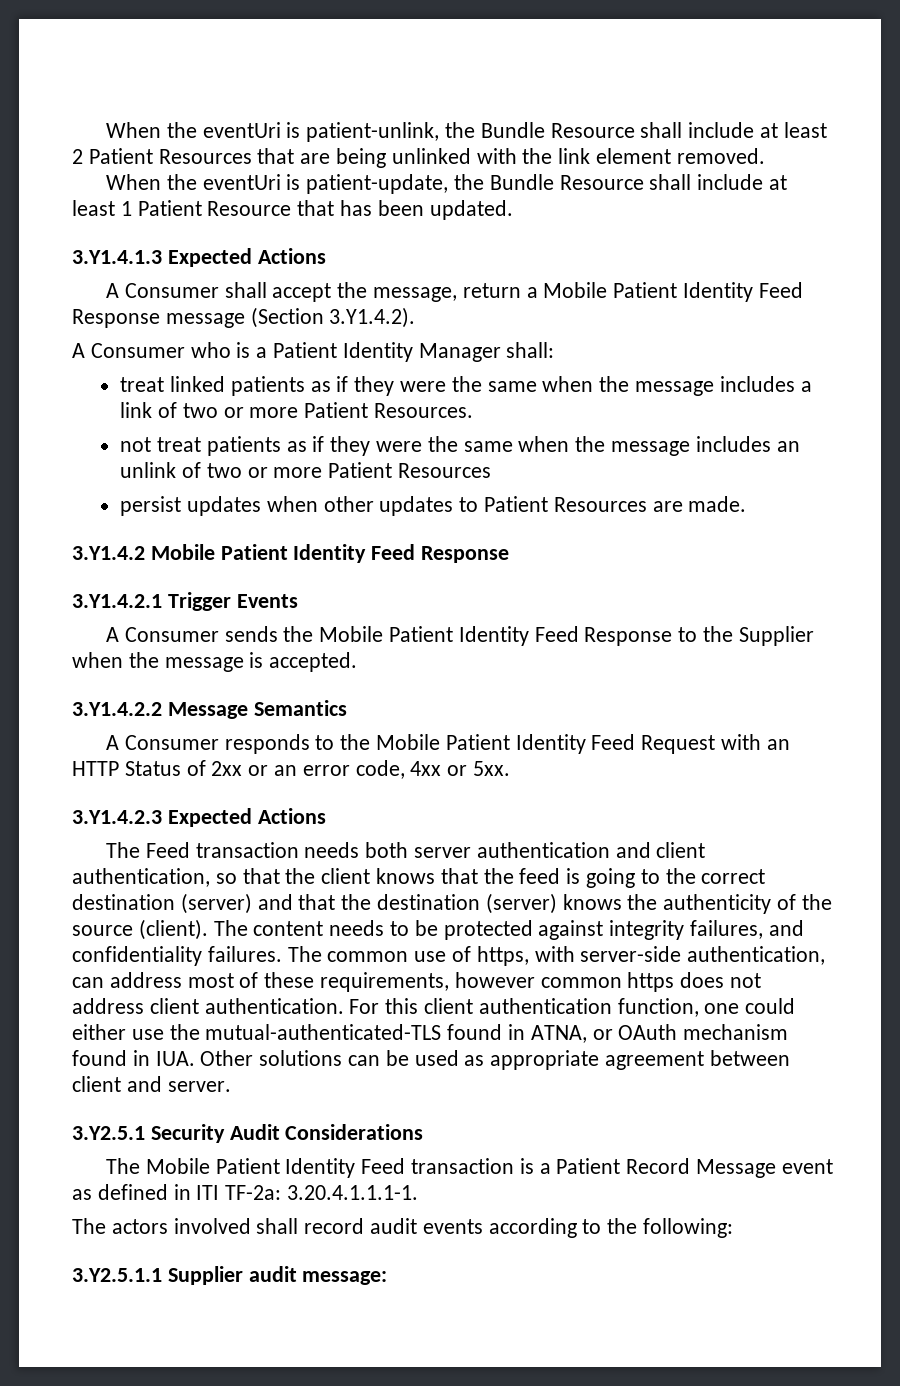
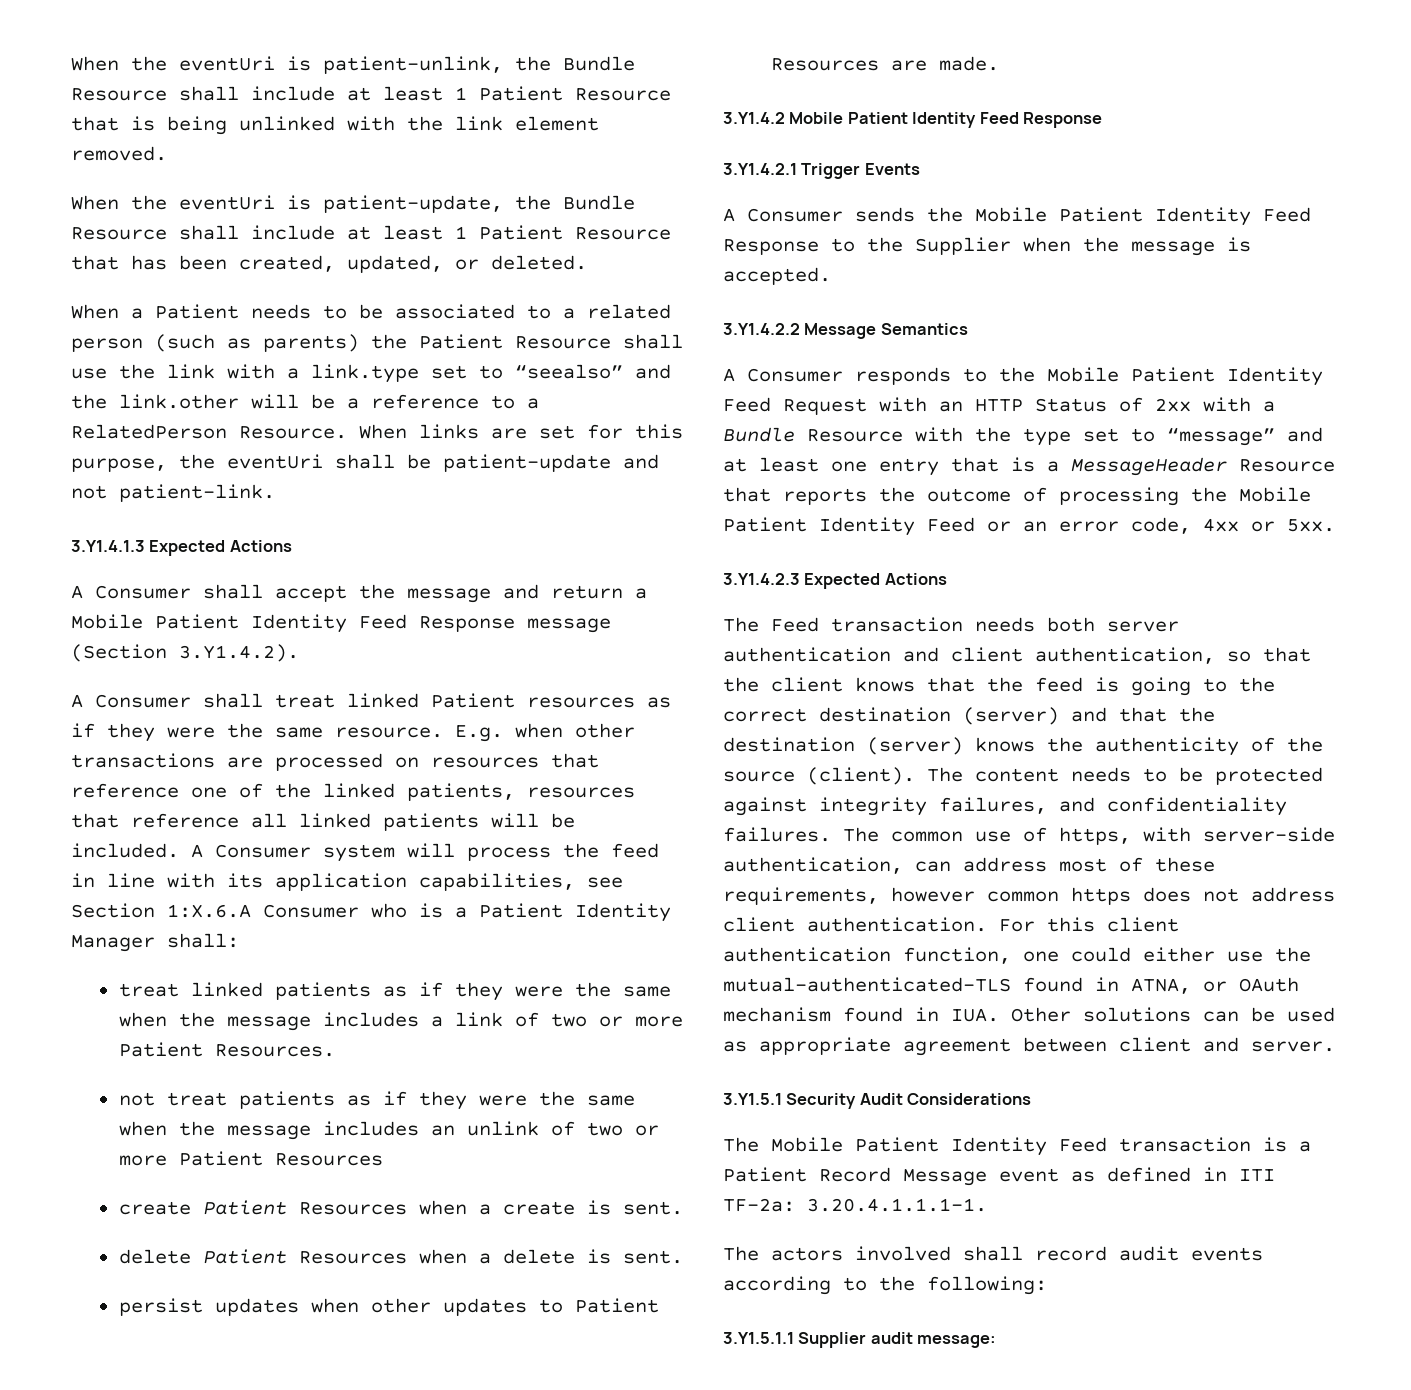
- When the eventUri is patient-unlink, the Bundle Resource shall include at least 2 Patient Resources that are being unlinked with the link element removed.
+ When the eventUri is patient-unlink, the Bundle Resource shall include at least 1 Patient Resource that is being unlinked with the link element removed.
- When the eventUri is patient-update, the Bundle Resource shall include at least 1 Patient Resource that has been updated.
+ When the eventUri is patient-update, the Bundle Resource shall include at least 1 Patient Resource that has been created, updated, or deleted.
+ When a Patient needs to be associated to a related person (such as parents) the Patient Resource shall use the link with a link.type set to “seealso” and the link.other will be a reference to a RelatedPerson Resource. When links are set for this purpose, the eventUri shall be patient-update and not patient-link.
- A Consumer shall accept the message, return a Mobile Patient Identity Feed Response message (Section 3.Y1.4.2).
+ A Consumer shall accept the message and return a Mobile Patient Identity Feed Response message (Section 3.Y1.4.2).
- A Consumer who is a Patient Identity Manager shall:
+ A Consumer shall treat linked Patient resources as if they were the same resource. E.g. when other transactions are processed on resources that reference one of the linked patients, resources that reference all linked patients will be included. A Consumer system will process the feed in line with its application capabilities, see Section 1:X.6.A Consumer who is a Patient Identity Manager shall:
+ create Patient Resources when a create is sent.
+ delete Patient Resources when a delete is sent.
- A Consumer responds to the Mobile Patient Identity Feed Request with an HTTP Status of 2xx or an error code, 4xx or 5xx.
+ A Consumer responds to the Mobile Patient Identity Feed Request with an HTTP Status of 2xx with a Bundle Resource with the type set to “message” and at least one entry that is a MessageHeader Resource that reports the outcome of processing the Mobile Patient Identity Feed or an error code, 4xx or 5xx.
- 3.Y2.5.1 Security Audit Considerations
+ 3.Y1.5.1 Security Audit Considerations
- 3.Y2.5.1.1 Supplier audit message:
+ 3.Y1.5.1.1 Supplier audit message:

